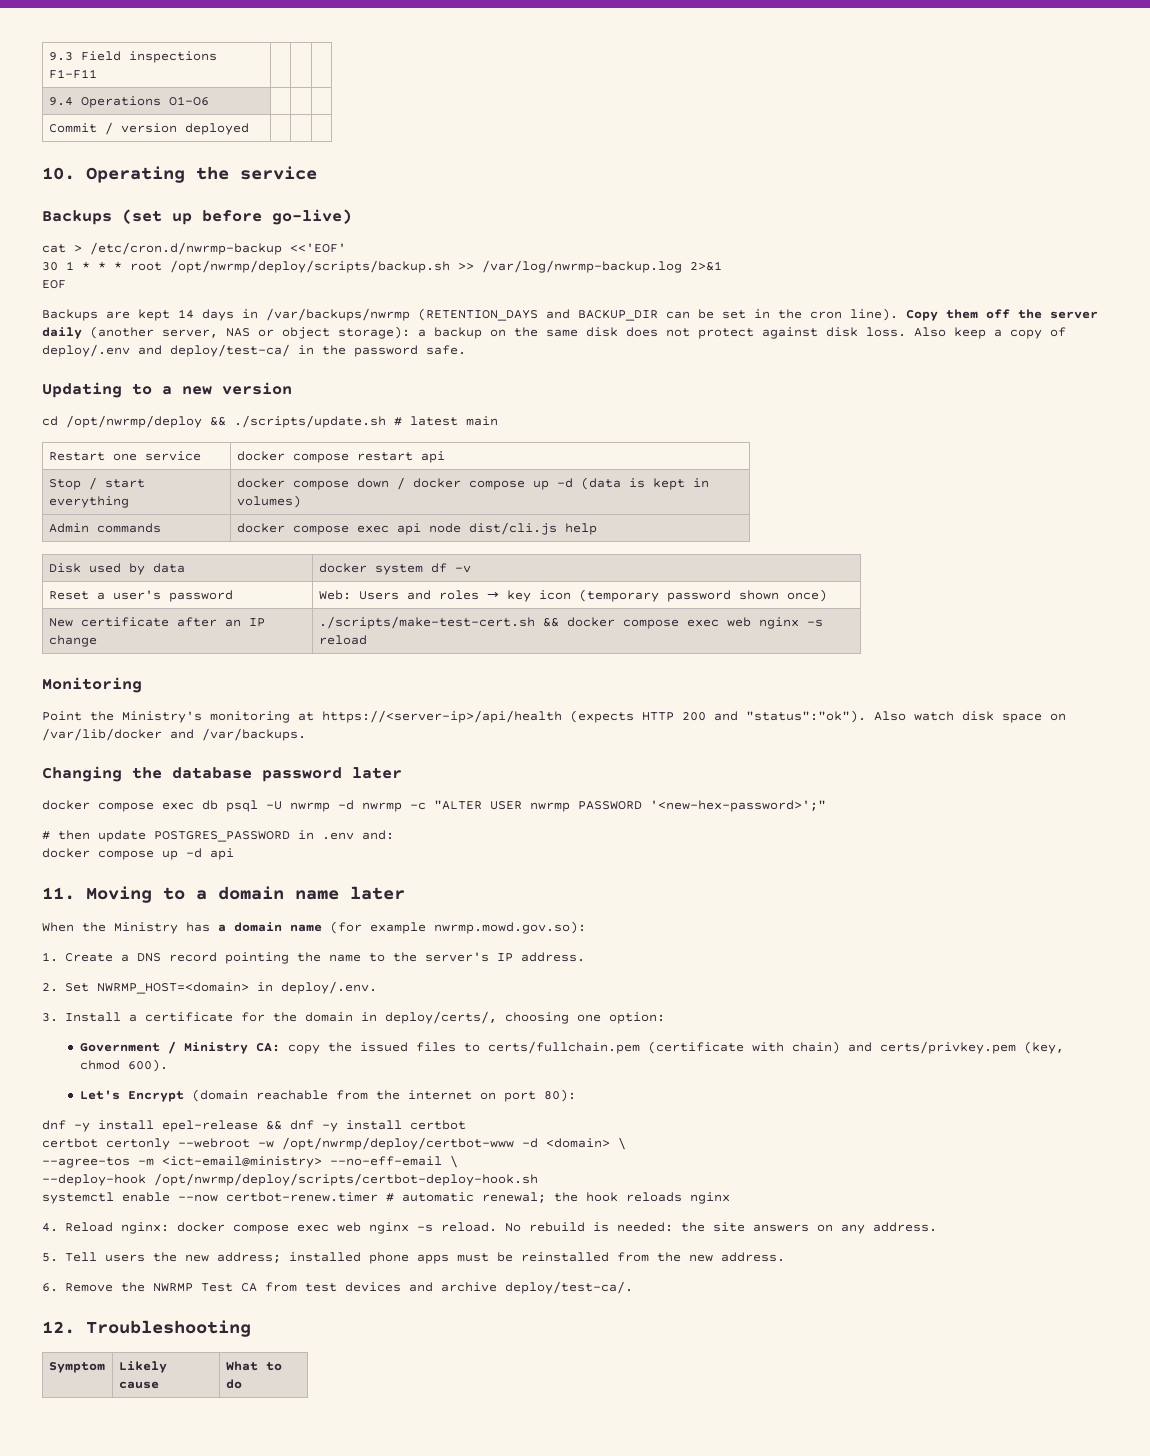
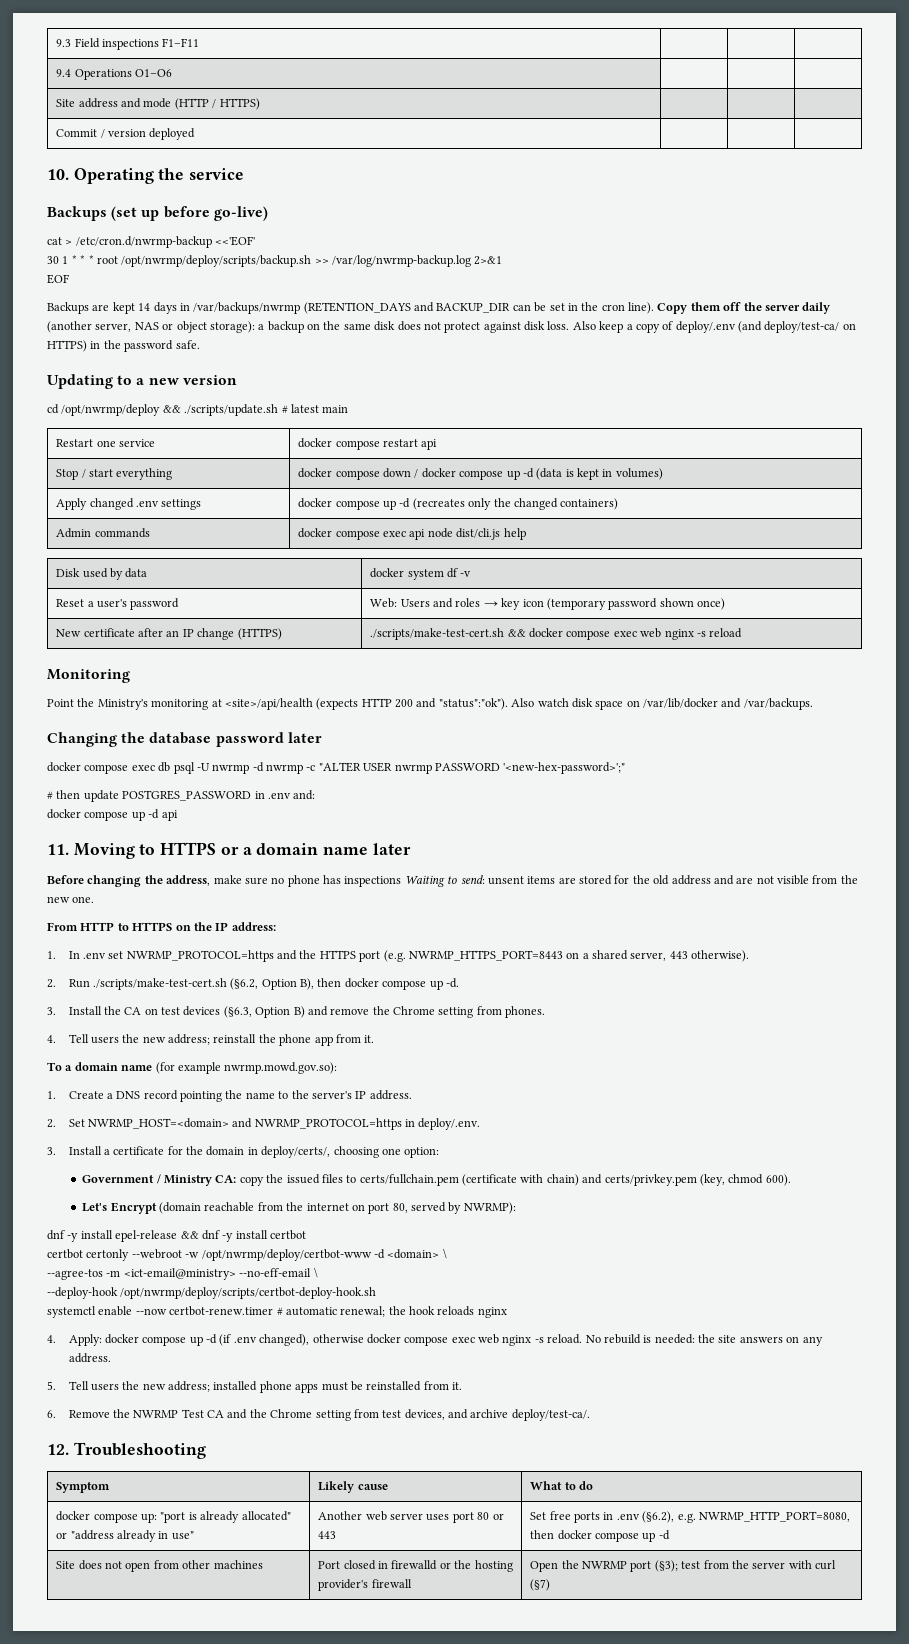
+ Site address and mode (HTTP / HTTPS) | | |
- Also keep a copy of deploy/.env and deploy/test-ca/ in the password safe.
+ Also keep a copy of deploy/.env (and deploy/test-ca/ on HTTPS) in the password safe.
+ Apply changed .env settings | docker compose up -d (recreates only the changed containers)
- New certificate after an IP change | ./scripts/make-test-cert.sh && docker compose exec web nginx -s reload
+ New certificate after an IP change (HTTPS) | ./scripts/make-test-cert.sh && docker compose exec web nginx -s reload
- Point the Ministry's monitoring at https://<server-ip>/api/health (expects HTTP 200 and "status":"ok").
+ Point the Ministry's monitoring at <site>/api/health (expects HTTP 200 and "status":"ok").
- 11. Moving to a domain name later
+ 11. Moving to HTTPS or a domain name later
- When the Ministry has a domain name (for example nwrmp.mowd.gov.so):
+ Before changing the address, make sure no phone has inspections Waiting to send: unsent items are stored for the old address and are not visible from the new one.
+ From HTTP to HTTPS on the IP address:
+ 1. In .env set NWRMP_PROTOCOL=https and the HTTPS port (e.g. NWRMP_HTTPS_PORT=8443 on a shared server, 443 otherwise).
+ 2. Run ./scripts/make-test-cert.sh (§6.2, Option B), then docker compose up -d.
+ 3. Install the CA on test devices (§6.3, Option B) and remove the Chrome setting from phones.
+ 4. Tell users the new address; reinstall the phone app from it.
+ To a domain name (for example nwrmp.mowd.gov.so):
- 2. Set NWRMP_HOST=<domain> in deploy/.env.
+ 2. Set NWRMP_HOST=<domain> and NWRMP_PROTOCOL=https in deploy/.env.
- Let's Encrypt (domain reachable from the internet on port 80):
+ Let's Encrypt (domain reachable from the internet on port 80, served by NWRMP):
- 4. Reload nginx: docker compose exec web nginx -s reload.
+ 4. Apply: docker compose up -d (if .env changed), otherwise docker compose exec web nginx -s reload.
- 5. Tell users the new address; installed phone apps must be reinstalled from the new address.
+ 5. Tell users the new address; installed phone apps must be reinstalled from it.
- 6. Remove the NWRMP Test CA from test devices and archive deploy/test-ca/.
+ 6. Remove the NWRMP Test CA and the Chrome setting from test devices, and archive deploy/test-ca/.
+ docker compose up: "port is already allocated" or "address already in use" | Another web server uses port 80 or 443 | Set free ports in .env (§6.2), e.g. NWRMP_HTTP_PORT=8080, then docker compose up -d
+ Site does not open from other machines | Port closed in firewalld or the hosting provider's firewall | Open the NWRMP port (§3); test from the server with curl (§7)

